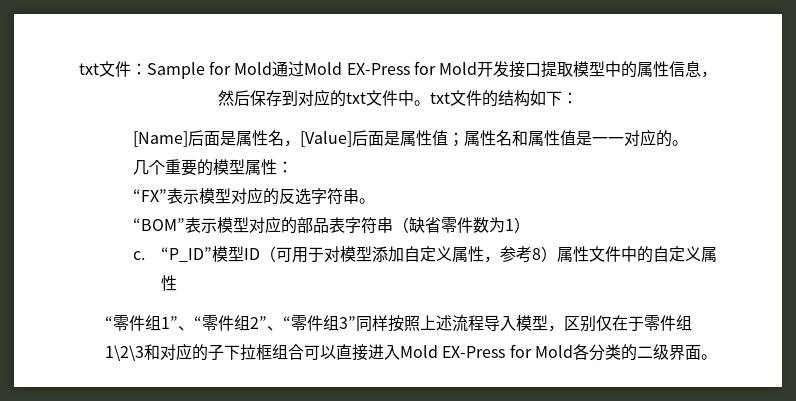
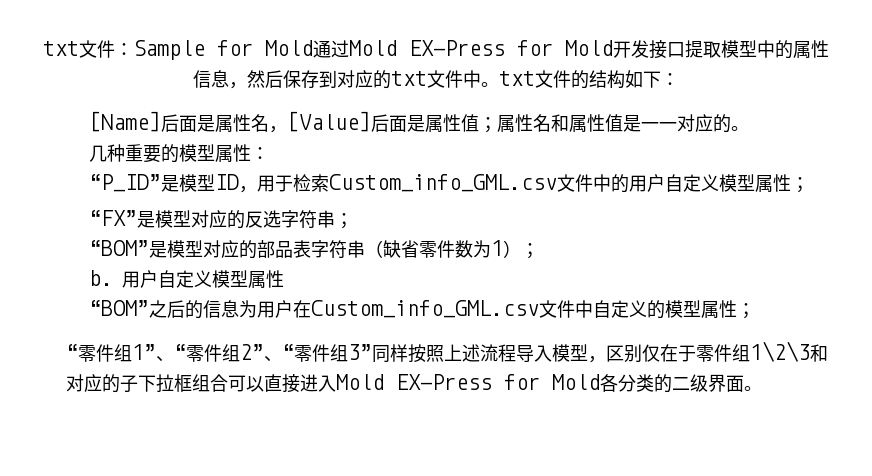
- 几个重要的模型属性：
+ 几种重要的模型属性：
+ “P_ID”是模型ID，用于检索Custom_info_GML.csv文件中的用户自定义模型属性；
- “FX”表示模型对应的反选字符串。
- “BOM”表示模型对应的部品表字符串（缺省零件数为1）
- c. “P_ID”模型ID（可用于对模型添加自定义属性，参考8）属性文件中的自定义属性
+ “FX”是模型对应的反选字符串；
+ “BOM”是模型对应的部品表字符串（缺省零件数为1）；
+ b.用户自定义模型属性
+ “BOM”之后的信息为用户在Custom_info_GML.csv文件中自定义的模型属性；

